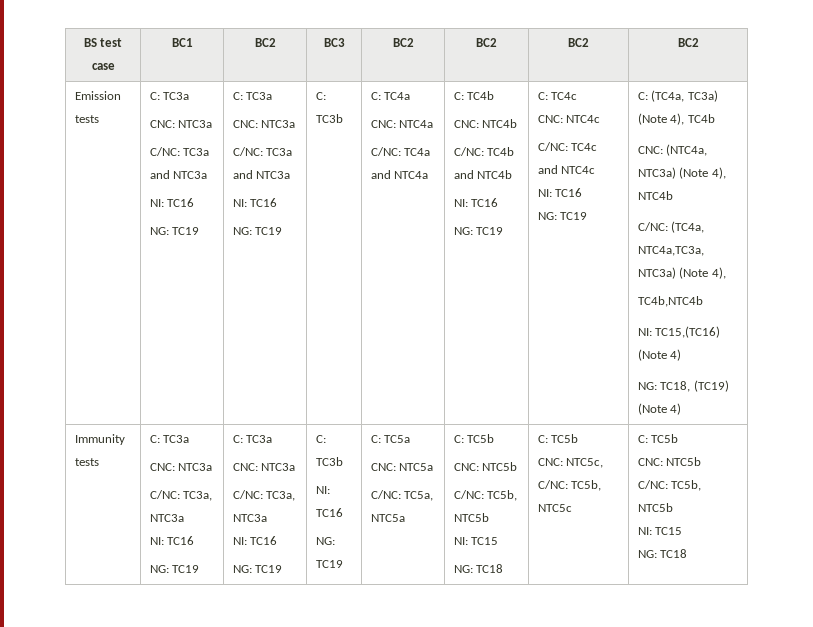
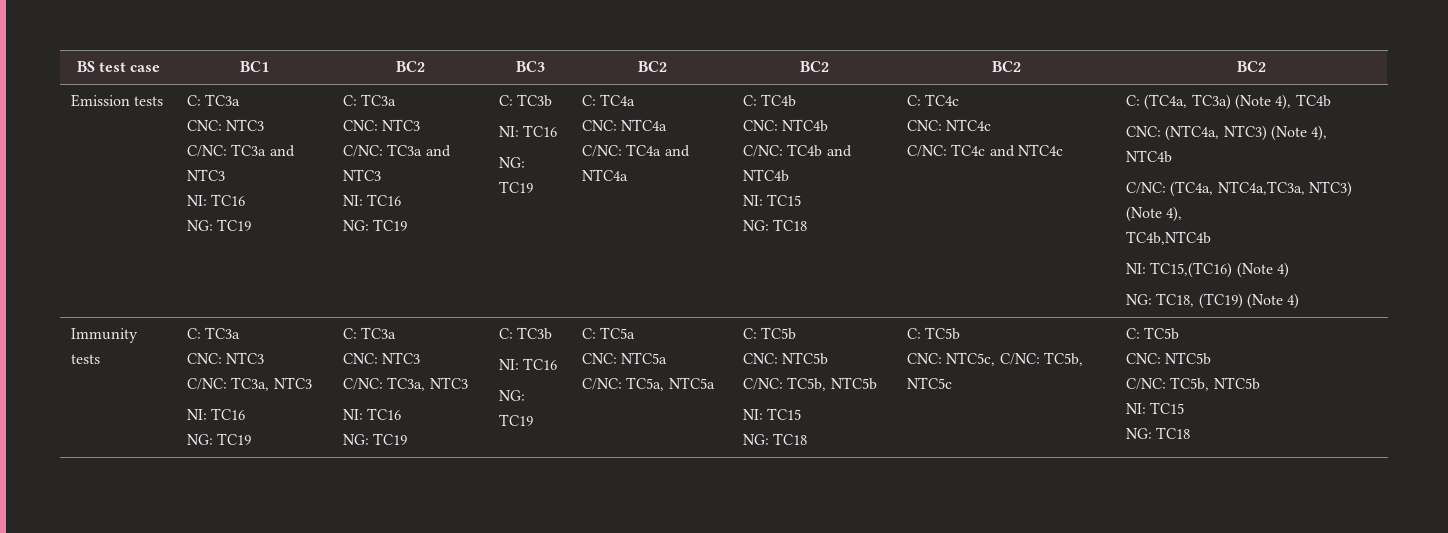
  Emission tests | C: TC3a
- CNC: NTC3a
- C/NC: TC3a and NTC3a
+ CNC: NTC3
+ C/NC: TC3a and NTC3
  NI: TC16
  NG: TC19 | C: TC3a
- CNC: NTC3a
- C/NC: TC3a and NTC3a
+ CNC: NTC3
+ C/NC: TC3a and NTC3
  NI: TC16
  NG: TC19 | C: TC3b
+ NI: TC16
+ NG: TC19
  C/NC: TC4b and NTC4b
- NI: TC16
- NG: TC19
+ NI: TC15
+ NG: TC18
  C/NC: TC4c and NTC4c
- NI: TC16
- NG: TC19
- CNC: (NTC4a, NTC3a) (Note 4), NTC4b
+ CNC: (NTC4a, NTC3) (Note 4), NTC4b
- C/NC: (TC4a, NTC4a,TC3a, NTC3a) (Note 4),
+ C/NC: (TC4a, NTC4a,TC3a, NTC3) (Note 4),
  Immunity tests | C: TC3a
- CNC: NTC3a
- C/NC: TC3a, NTC3a
+ CNC: NTC3
+ C/NC: TC3a, NTC3
  NI: TC16
  NG: TC19 | C: TC3a
- CNC: NTC3a
- C/NC: TC3a, NTC3a
+ CNC: NTC3
+ C/NC: TC3a, NTC3

